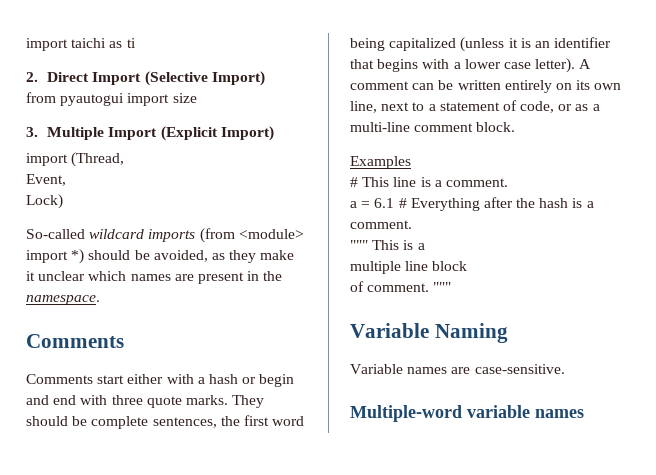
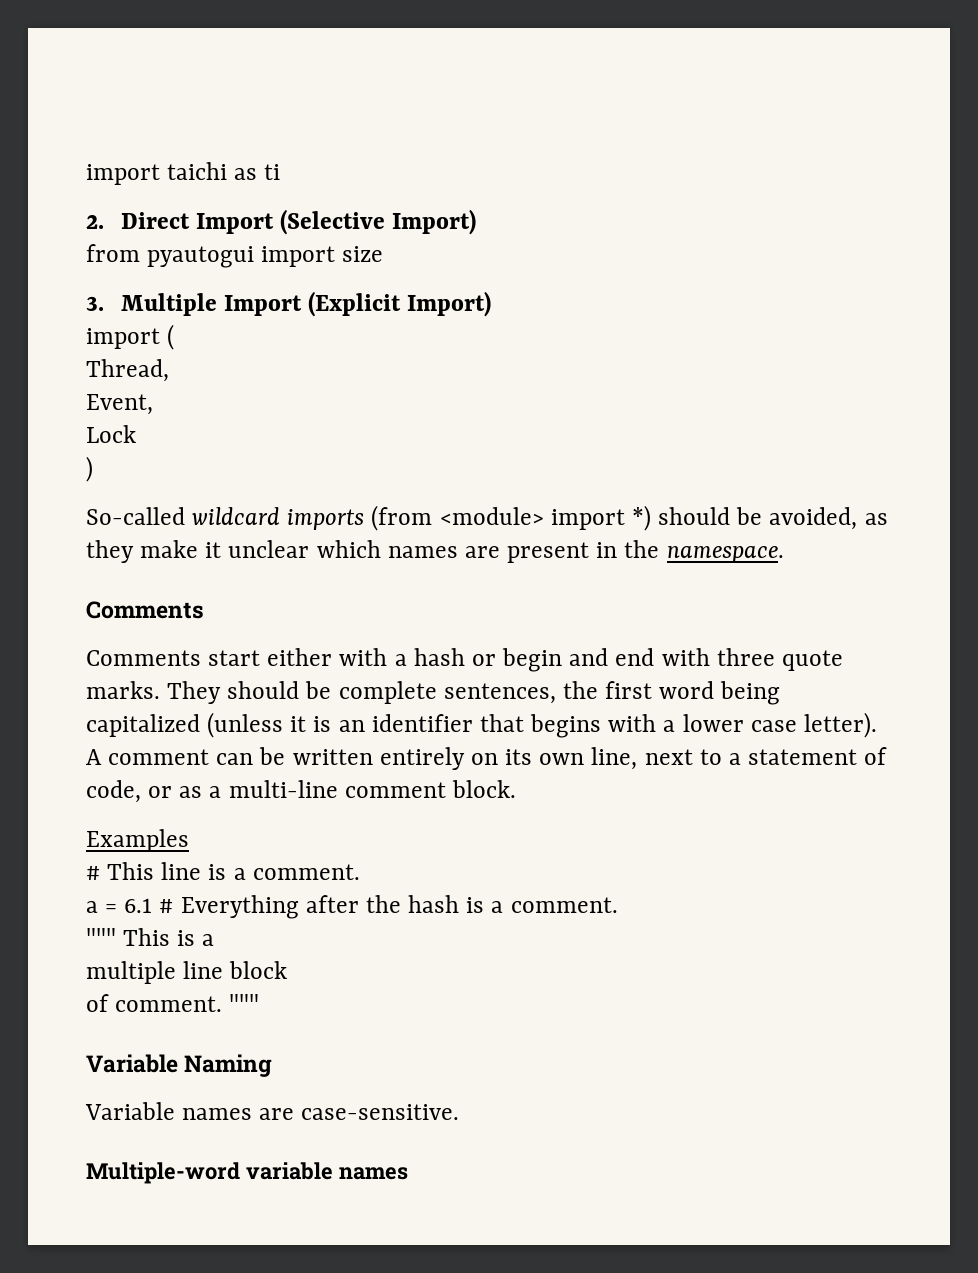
- import (Thread,
+ import (
+ Thread,
- Lock)
+ Lock
+ )

